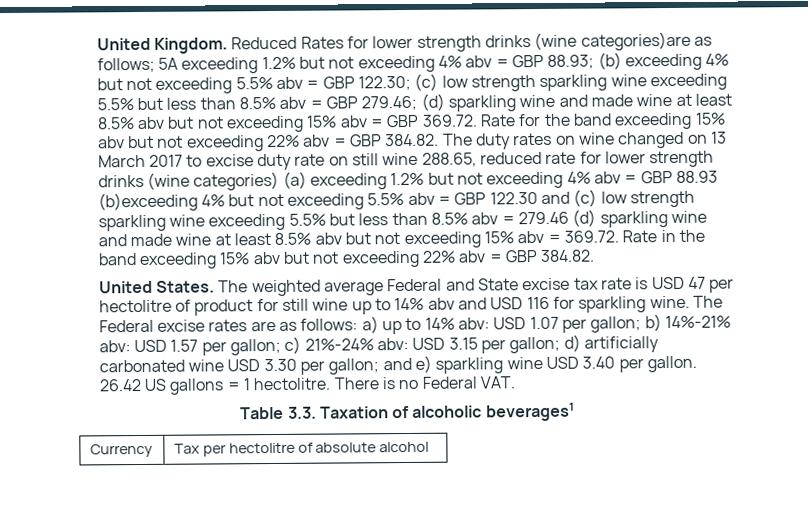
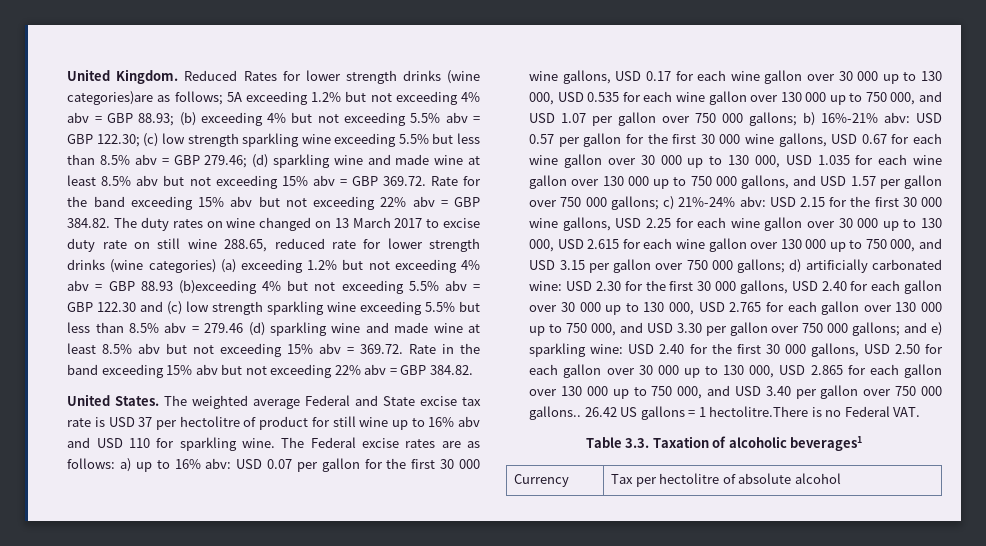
- The weighted average Federal and State excise tax rate is USD 47 per hectolitre of product for still wine up to 14% abv and USD 116 for sparkling wine.
+ The weighted average Federal and State excise tax rate is USD 37 per hectolitre of product for still wine up to 16% abv and USD 110 for sparkling wine.
- The Federal excise rates are as follows: a) up to 14% abv: USD 1.07 per gallon; b) 14%-21% abv: USD 1.57 per gallon; c) 21%-24% abv: USD 3.15 per gallon; d) artificially carbonated wine USD 3.30 per gallon; and e) sparkling wine USD 3.40 per gallon.
+ The Federal excise rates are as follows: a) up to 16% abv: USD 0.07 per gallon for the first 30 000 wine gallons, USD 0.17 for each wine gallon over 30 000 up to 130 000, USD 0.535 for each wine gallon over 130 000 up to 750 000, and USD 1.07 per gallon over 750 000 gallons; b) 16%-21% abv: USD 0.57 per gallon for the first 30 000 wine gallons, USD 0.67 for each wine gallon over 30 000 up to 130 000, USD 1.035 for each wine gallon over 130 000 up to 750 000 gallons, and USD 1.57 per gallon over 750 000 gallons; c) 21%-24% abv: USD 2.15 for the first 30 000 wine gallons, USD 2.25 for each wine gallon over 30 000 up to 130 000, USD 2.615 for each wine gallon over 130 000 up to 750 000, and USD 3.15 per gallon over 750 000 gallons; d) artificially carbonated wine: USD 2.30 for the first 30 000 gallons, USD 2.40 for each gallon over 30 000 up to 130 000, USD 2.765 for each gallon over 130 000 up to 750 000, and USD 3.30 per gallon over 750 000 gallons; and e) sparkling wine: USD 2.40 for the first 30 000 gallons, USD 2.50 for each gallon over 30 000 up to 130 000, USD 2.865 for each gallon over 130 000 up to 750 000, and USD 3.40 per gallon over 750 000 gallons..
- 26.42 US gallons = 1 hectolitre. There is no Federal VAT.
+ 26.42 US gallons = 1 hectolitre.There is no Federal VAT.

